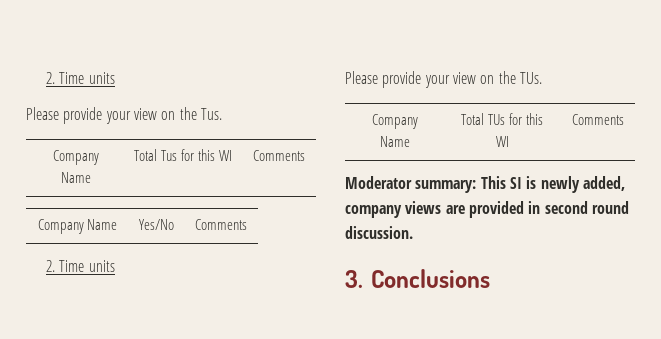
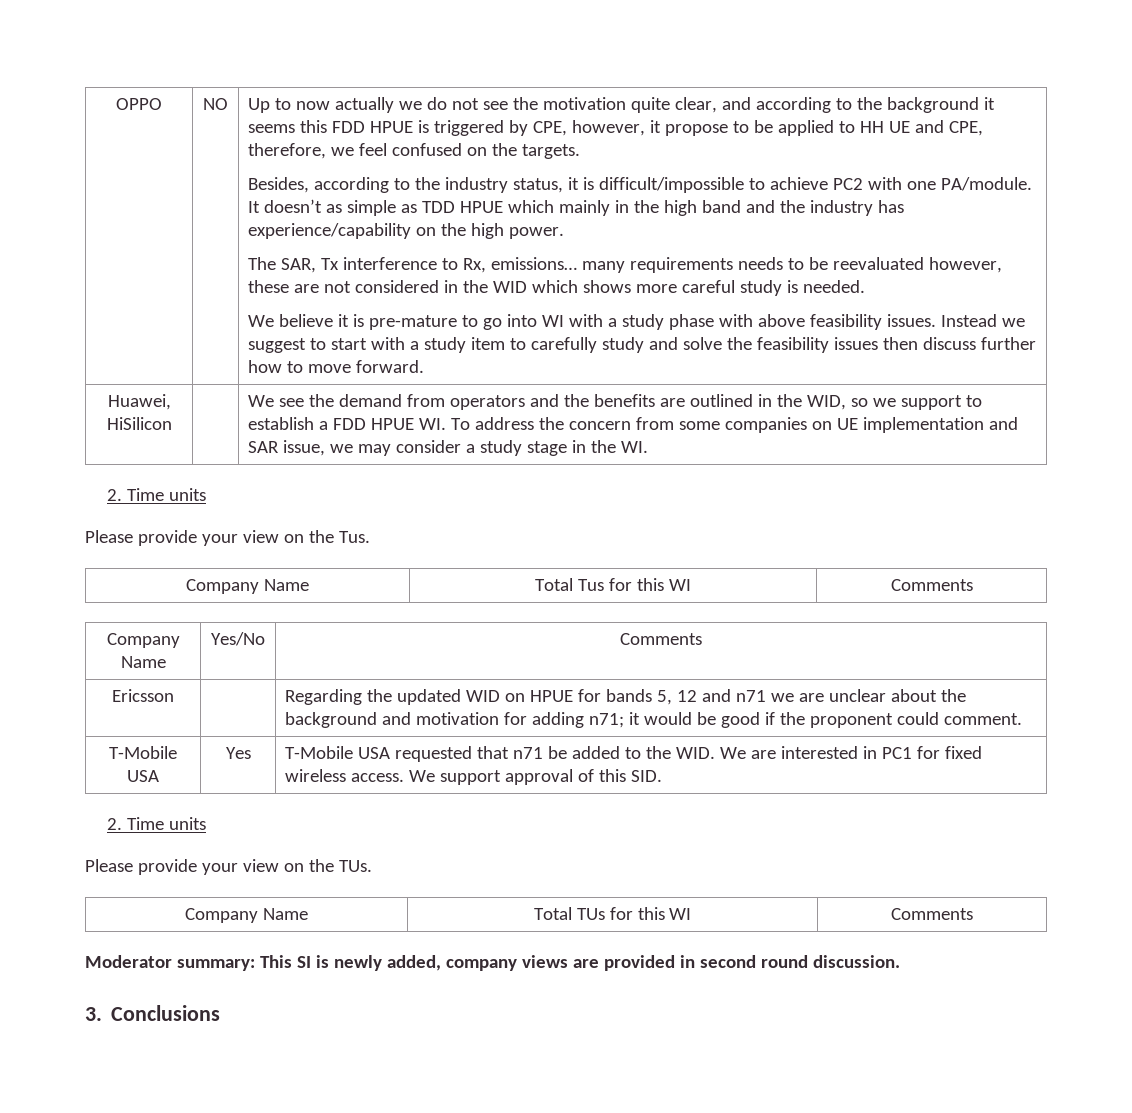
+ OPPO | NO | Up to now actually we do not see the motivation quite clear, and according to the background it seems this FDD HPUE is triggered by CPE, however, it propose to be applied to HH UE and CPE, therefore, we feel confused on the targets.
+ Besides, according to the industry status, it is difficult/impossible to achieve PC2 with one PA/module. It doesn’t as simple as TDD HPUE which mainly in the high band and the industry has experience/capability on the high power.
+ The SAR, Tx interference to Rx, emissions… many requirements needs to be reevaluated however, these are not considered in the WID which shows more careful study is needed.
+ We believe it is pre-mature to go into WI with a study phase with above feasibility issues. Instead we suggest to start with a study item to carefully study and solve the feasibility issues then discuss further how to move forward.
+ Huawei, HiSilicon | | We see the demand from operators and the benefits are outlined in the WID, so we support to establish a FDD HPUE WI. To address the concern from some companies on UE implementation and SAR issue, we may consider a study stage in the WI.
+ Ericsson | | Regarding the updated WID on HPUE for bands 5, 12 and n71 we are unclear about the background and motivation for adding n71; it would be good if the proponent could comment.
+ T-Mobile USA | Yes | T-Mobile USA requested that n71 be added to the WID. We are interested in PC1 for fixed wireless access. We support approval of this SID.

